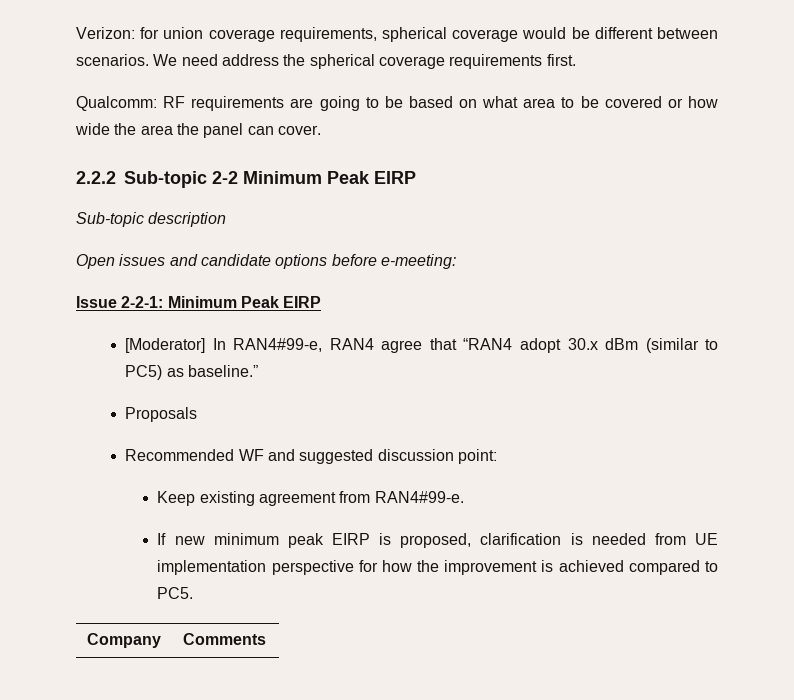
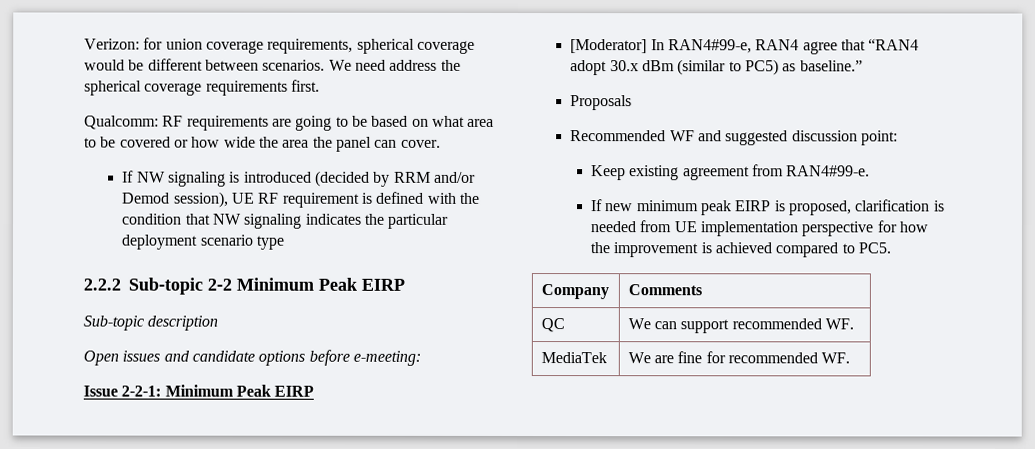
+ If NW signaling is introduced (decided by RRM and/or Demod session), UE RF requirement is defined with the condition that NW signaling indicates the particular deployment scenario type
+ QC | We can support recommended WF.
+ MediaTek | We are fine for recommended WF.

